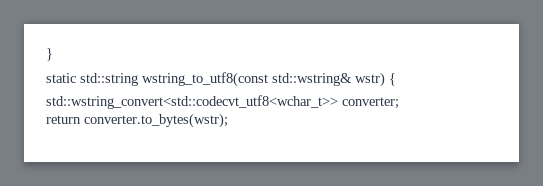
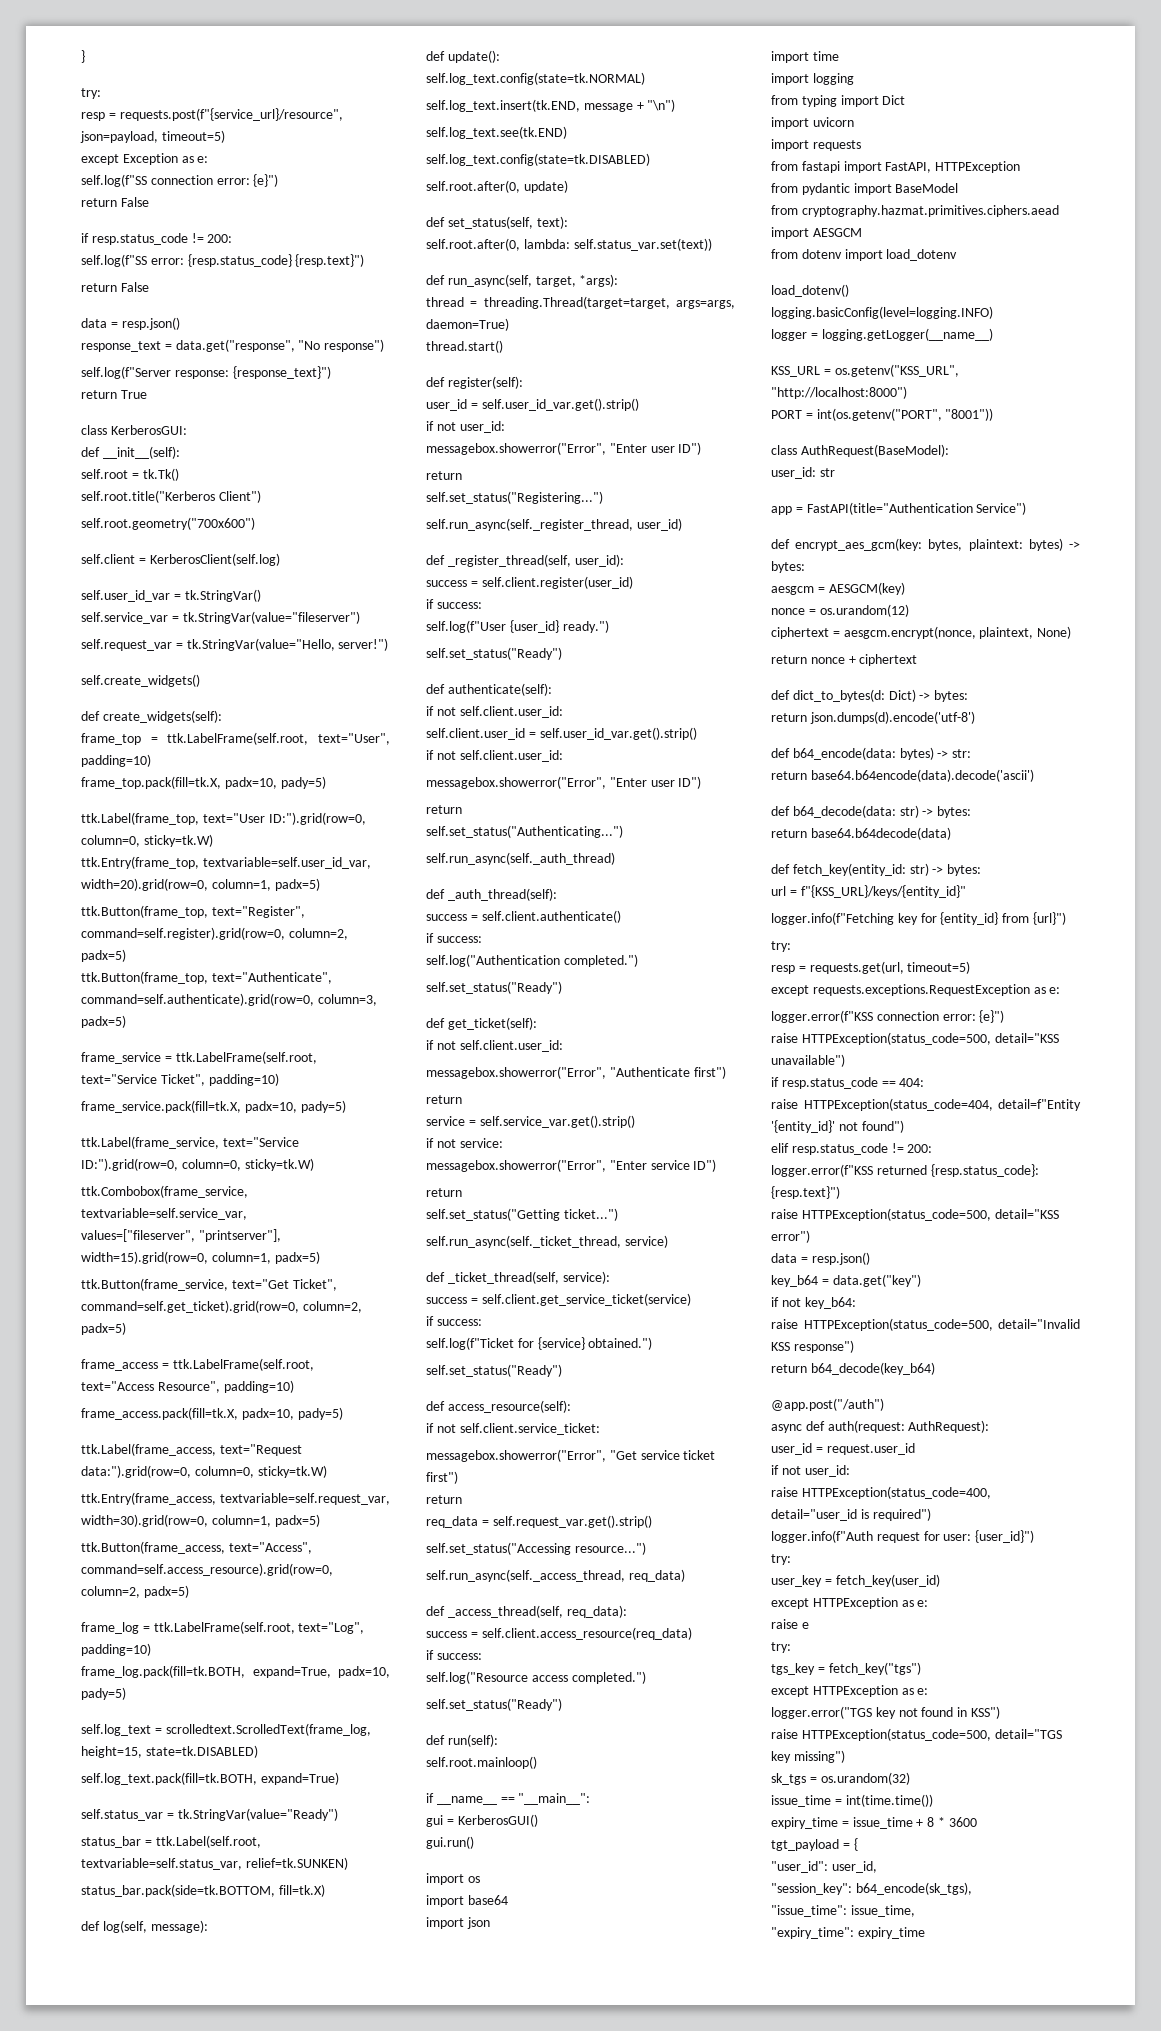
  }
- static std::string wstring_to_utf8(const std::wstring& wstr) {
- std::wstring_convert<std::codecvt_utf8<wchar_t>> converter;
- return converter.to_bytes(wstr);
+ try:
+ resp = requests.post(f"{service_url}/resource", json=payload, timeout=5)
+ except Exception as e:
+ self.log(f"SS connection error: {e}")
+ return False
+ if resp.status_code != 200:
+ self.log(f"SS error: {resp.status_code} {resp.text}")
+ return False
+ data = resp.json()
+ response_text = data.get("response", "No response")
+ self.log(f"Server response: {response_text}")
+ return True
+ class KerberosGUI:
+ def __init__(self):
+ self.root = tk.Tk()
+ self.root.title("Kerberos Client")
+ self.root.geometry("700x600")
+ self.client = KerberosClient(self.log)
+ self.user_id_var = tk.StringVar()
+ self.service_var = tk.StringVar(value="fileserver")
+ self.request_var = tk.StringVar(value="Hello, server!")
+ self.create_widgets()
+ def create_widgets(self):
+ frame_top = ttk.LabelFrame(self.root, text="User", padding=10)
+ frame_top.pack(fill=tk.X, padx=10, pady=5)
+ ttk.Label(frame_top, text="User ID:").grid(row=0, column=0, sticky=tk.W)
+ ttk.Entry(frame_top, textvariable=self.user_id_var, width=20).grid(row=0, column=1, padx=5)
+ ttk.Button(frame_top, text="Register", command=self.register).grid(row=0, column=2, padx=5)
+ ttk.Button(frame_top, text="Authenticate", command=self.authenticate).grid(row=0, column=3, padx=5)
+ frame_service = ttk.LabelFrame(self.root, text="Service Ticket", padding=10)
+ frame_service.pack(fill=tk.X, padx=10, pady=5)
+ ttk.Label(frame_service, text="Service ID:").grid(row=0, column=0, sticky=tk.W)
+ ttk.Combobox(frame_service, textvariable=self.service_var,
+ values=["fileserver", "printserver"], width=15).grid(row=0, column=1, padx=5)
+ ttk.Button(frame_service, text="Get Ticket", command=self.get_ticket).grid(row=0, column=2, padx=5)
+ frame_access = ttk.LabelFrame(self.root, text="Access Resource", padding=10)
+ frame_access.pack(fill=tk.X, padx=10, pady=5)
+ ttk.Label(frame_access, text="Request data:").grid(row=0, column=0, sticky=tk.W)
+ ttk.Entry(frame_access, textvariable=self.request_var, width=30).grid(row=0, column=1, padx=5)
+ ttk.Button(frame_access, text="Access", command=self.access_resource).grid(row=0, column=2, padx=5)
+ frame_log = ttk.LabelFrame(self.root, text="Log", padding=10)
+ frame_log.pack(fill=tk.BOTH, expand=True, padx=10, pady=5)
+ self.log_text = scrolledtext.ScrolledText(frame_log, height=15, state=tk.DISABLED)
+ self.log_text.pack(fill=tk.BOTH, expand=True)
+ self.status_var = tk.StringVar(value="Ready")
+ status_bar = ttk.Label(self.root, textvariable=self.status_var, relief=tk.SUNKEN)
+ status_bar.pack(side=tk.BOTTOM, fill=tk.X)
+ def log(self, message):
+ def update():
+ self.log_text.config(state=tk.NORMAL)
+ self.log_text.insert(tk.END, message + "\n")
+ self.log_text.see(tk.END)
+ self.log_text.config(state=tk.DISABLED)
+ self.root.after(0, update)
+ def set_status(self, text):
+ self.root.after(0, lambda: self.status_var.set(text))
+ def run_async(self, target, *args):
+ thread = threading.Thread(target=target, args=args, daemon=True)
+ thread.start()
+ def register(self):
+ user_id = self.user_id_var.get().strip()
+ if not user_id:
+ messagebox.showerror("Error", "Enter user ID")
+ return
+ self.set_status("Registering...")
+ self.run_async(self._register_thread, user_id)
+ def _register_thread(self, user_id):
+ success = self.client.register(user_id)
+ if success:
+ self.log(f"User {user_id} ready.")
+ self.set_status("Ready")
+ def authenticate(self):
+ if not self.client.user_id:
+ self.client.user_id = self.user_id_var.get().strip()
+ if not self.client.user_id:
+ messagebox.showerror("Error", "Enter user ID")
+ return
+ self.set_status("Authenticating...")
+ self.run_async(self._auth_thread)
+ def _auth_thread(self):
+ success = self.client.authenticate()
+ if success:
+ self.log("Authentication completed.")
+ self.set_status("Ready")
+ def get_ticket(self):
+ if not self.client.user_id:
+ messagebox.showerror("Error", "Authenticate first")
+ return
+ service = self.service_var.get().strip()
+ if not service:
+ messagebox.showerror("Error", "Enter service ID")
+ return
+ self.set_status("Getting ticket...")
+ self.run_async(self._ticket_thread, service)
+ def _ticket_thread(self, service):
+ success = self.client.get_service_ticket(service)
+ if success:
+ self.log(f"Ticket for {service} obtained.")
+ self.set_status("Ready")
+ def access_resource(self):
+ if not self.client.service_ticket:
+ messagebox.showerror("Error", "Get service ticket first")
+ return
+ req_data = self.request_var.get().strip()
+ self.set_status("Accessing resource...")
+ self.run_async(self._access_thread, req_data)
+ def _access_thread(self, req_data):
+ success = self.client.access_resource(req_data)
+ if success:
+ self.log("Resource access completed.")
+ self.set_status("Ready")
+ def run(self):
+ self.root.mainloop()
+ if __name__ == "__main__":
+ gui = KerberosGUI()
+ gui.run()
+ import os
+ import base64
+ import json
+ import time
+ import logging
+ from typing import Dict
+ import uvicorn
+ import requests
+ from fastapi import FastAPI, HTTPException
+ from pydantic import BaseModel
+ from cryptography.hazmat.primitives.ciphers.aead import AESGCM
+ from dotenv import load_dotenv
+ load_dotenv()
+ logging.basicConfig(level=logging.INFO)
+ logger = logging.getLogger(__name__)
+ KSS_URL = os.getenv("KSS_URL", "http://localhost:8000")
+ PORT = int(os.getenv("PORT", "8001"))
+ class AuthRequest(BaseModel):
+ user_id: str
+ app = FastAPI(title="Authentication Service")
+ def encrypt_aes_gcm(key: bytes, plaintext: bytes) -> bytes:
+ aesgcm = AESGCM(key)
+ nonce = os.urandom(12)
+ ciphertext = aesgcm.encrypt(nonce, plaintext, None)
+ return nonce + ciphertext
+ def dict_to_bytes(d: Dict) -> bytes:
+ return json.dumps(d).encode('utf-8')
+ def b64_encode(data: bytes) -> str:
+ return base64.b64encode(data).decode('ascii')
+ def b64_decode(data: str) -> bytes:
+ return base64.b64decode(data)
+ def fetch_key(entity_id: str) -> bytes:
+ url = f"{KSS_URL}/keys/{entity_id}"
+ logger.info(f"Fetching key for {entity_id} from {url}")
+ try:
+ resp = requests.get(url, timeout=5)
+ except requests.exceptions.RequestException as e:
+ logger.error(f"KSS connection error: {e}")
+ raise HTTPException(status_code=500, detail="KSS unavailable")
+ if resp.status_code == 404:
+ raise HTTPException(status_code=404, detail=f"Entity '{entity_id}' not found")
+ elif resp.status_code != 200:
+ logger.error(f"KSS returned {resp.status_code}: {resp.text}")
+ raise HTTPException(status_code=500, detail="KSS error")
+ data = resp.json()
+ key_b64 = data.get("key")
+ if not key_b64:
+ raise HTTPException(status_code=500, detail="Invalid KSS response")
+ return b64_decode(key_b64)
+ @app.post("/auth")
+ async def auth(request: AuthRequest):
+ user_id = request.user_id
+ if not user_id:
+ raise HTTPException(status_code=400, detail="user_id is required")
+ logger.info(f"Auth request for user: {user_id}")
+ try:
+ user_key = fetch_key(user_id)
+ except HTTPException as e:
+ raise e
+ try:
+ tgs_key = fetch_key("tgs")
+ except HTTPException as e:
+ logger.error("TGS key not found in KSS")
+ raise HTTPException(status_code=500, detail="TGS key missing")
+ sk_tgs = os.urandom(32)
+ issue_time = int(time.time())
+ expiry_time = issue_time + 8 * 3600
+ tgt_payload = {
+ "user_id": user_id,
+ "session_key": b64_encode(sk_tgs),
+ "issue_time": issue_time,
+ "expiry_time": expiry_time

